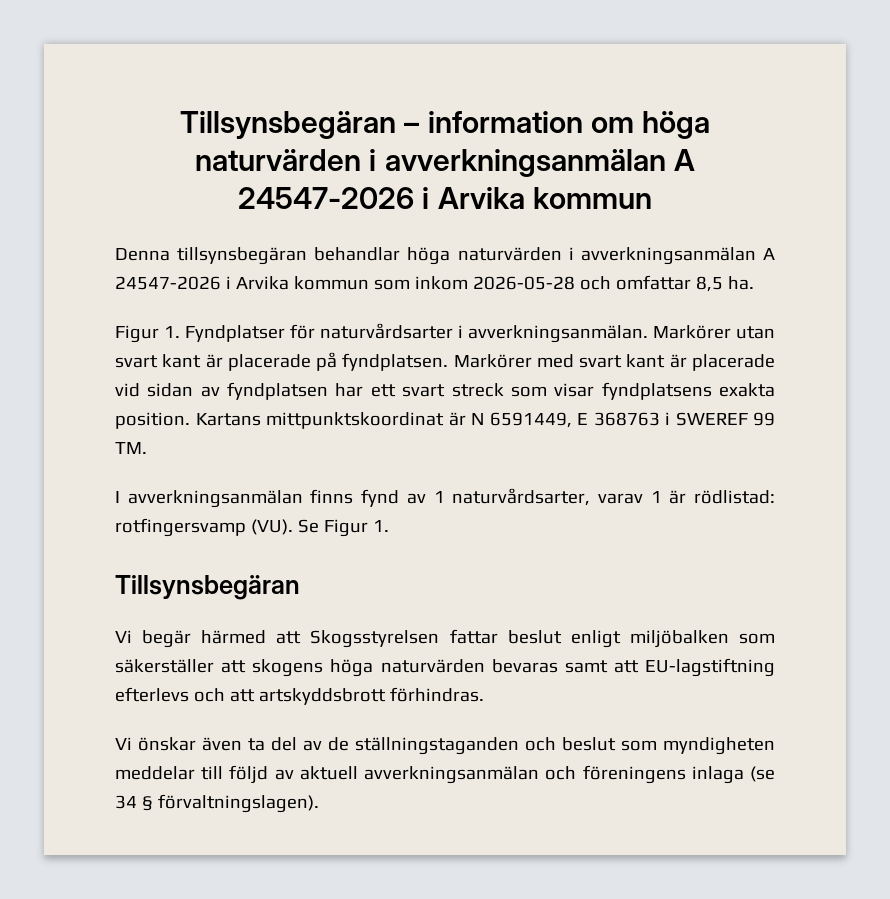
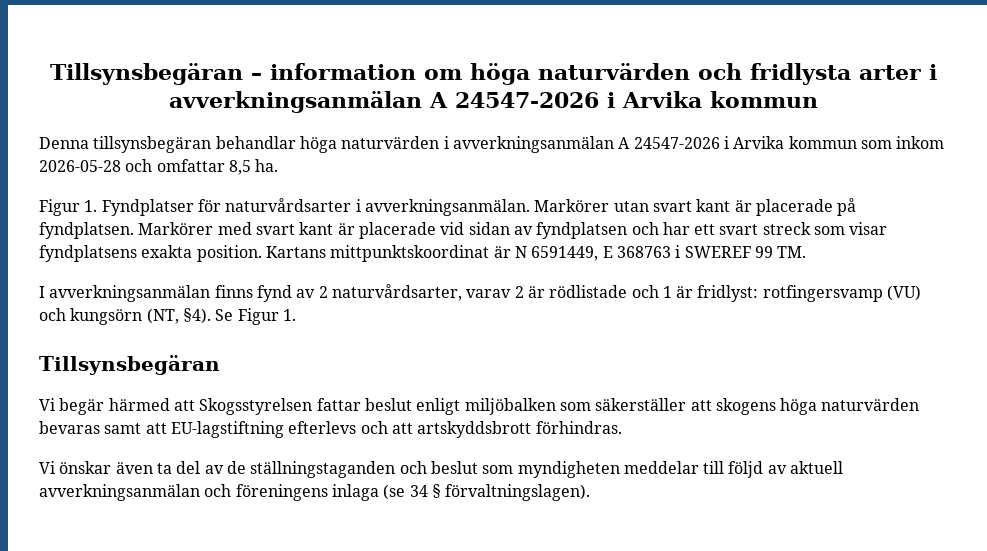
- Tillsynsbegäran – information om höga naturvärden i avverkningsanmälan A 24547-2026 i Arvika kommun
+ Tillsynsbegäran – information om höga naturvärden och fridlysta arter i avverkningsanmälan A 24547-2026 i Arvika kommun
- Markörer med svart kant är placerade vid sidan av fyndplatsen har ett svart streck som visar fyndplatsens exakta position.
+ Markörer med svart kant är placerade vid sidan av fyndplatsen och har ett svart streck som visar fyndplatsens exakta position.
- I avverkningsanmälan finns fynd av 1 naturvårdsarter, varav 1 är rödlistad: rotfingersvamp (VU). Se Figur 1.
+ I avverkningsanmälan finns fynd av 2 naturvårdsarter, varav 2 är rödlistade och 1 är fridlyst: rotfingersvamp (VU) och kungsörn (NT, §4). Se Figur 1.

